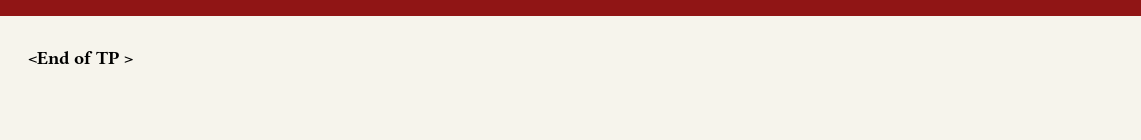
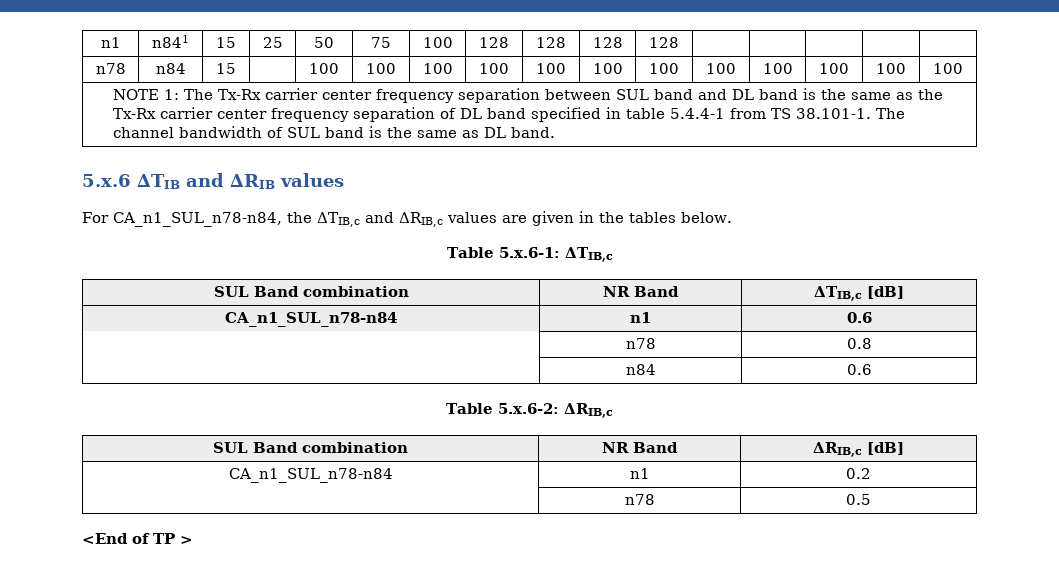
+ n1 | n841 | 15 | 25 | 50 | 75 | 100 | 128 | 128 | 128 | 128 | | | | |
+ n78 | n84 | 15 | | 100 | 100 | 100 | 100 | 100 | 100 | 100 | 100 | 100 | 100 | 100 | 100
+ NOTE 1: The Tx-Rx carrier center frequency separation between SUL band and DL band is the same as the Tx-Rx carrier center frequency separation of DL band specified in table 5.4.4-1 from TS 38.101-1. The channel bandwidth of SUL band is the same as DL band.
+ 5.x.6 ∆TIB and ∆RIB values
+ For CA_n1_SUL_n78-n84, the ΔTIB,c and ΔRIB,c values are given in the tables below.
+ Table 5.x.6-1: ΔTIB,c
+ SUL Band combination | NR Band | ΔTIB,c [dB]
+ CA_n1_SUL_n78-n84 | n1 | 0.6
+ | n78 | 0.8
+ | n84 | 0.6
+ Table 5.x.6-2: ΔRIB,c
+ SUL Band combination | NR Band | ΔRIB,c [dB]
+ CA_n1_SUL_n78-n84 | n1 | 0.2
+ | n78 | 0.5

